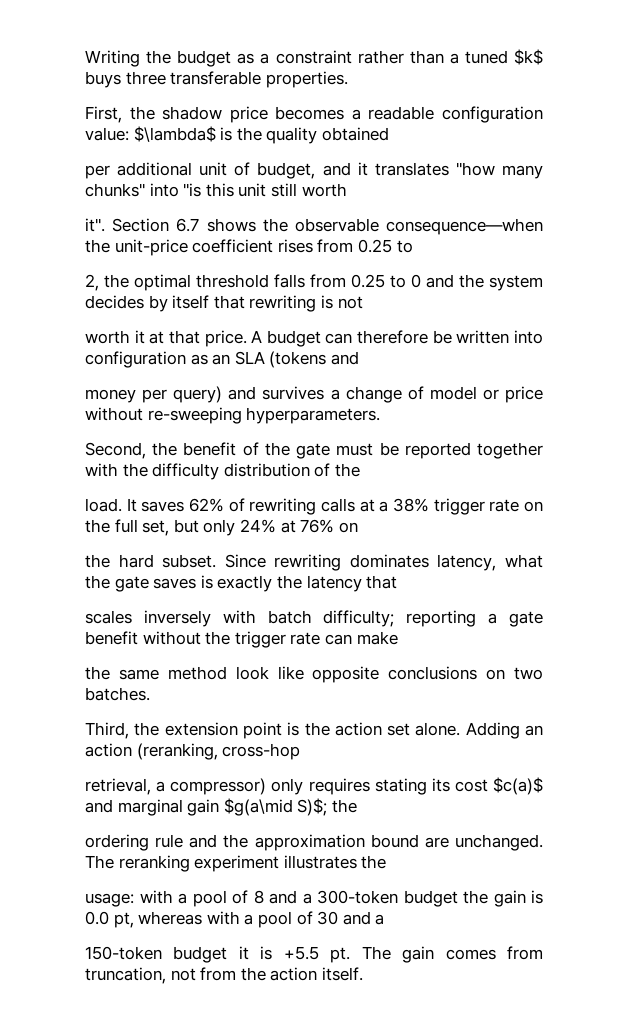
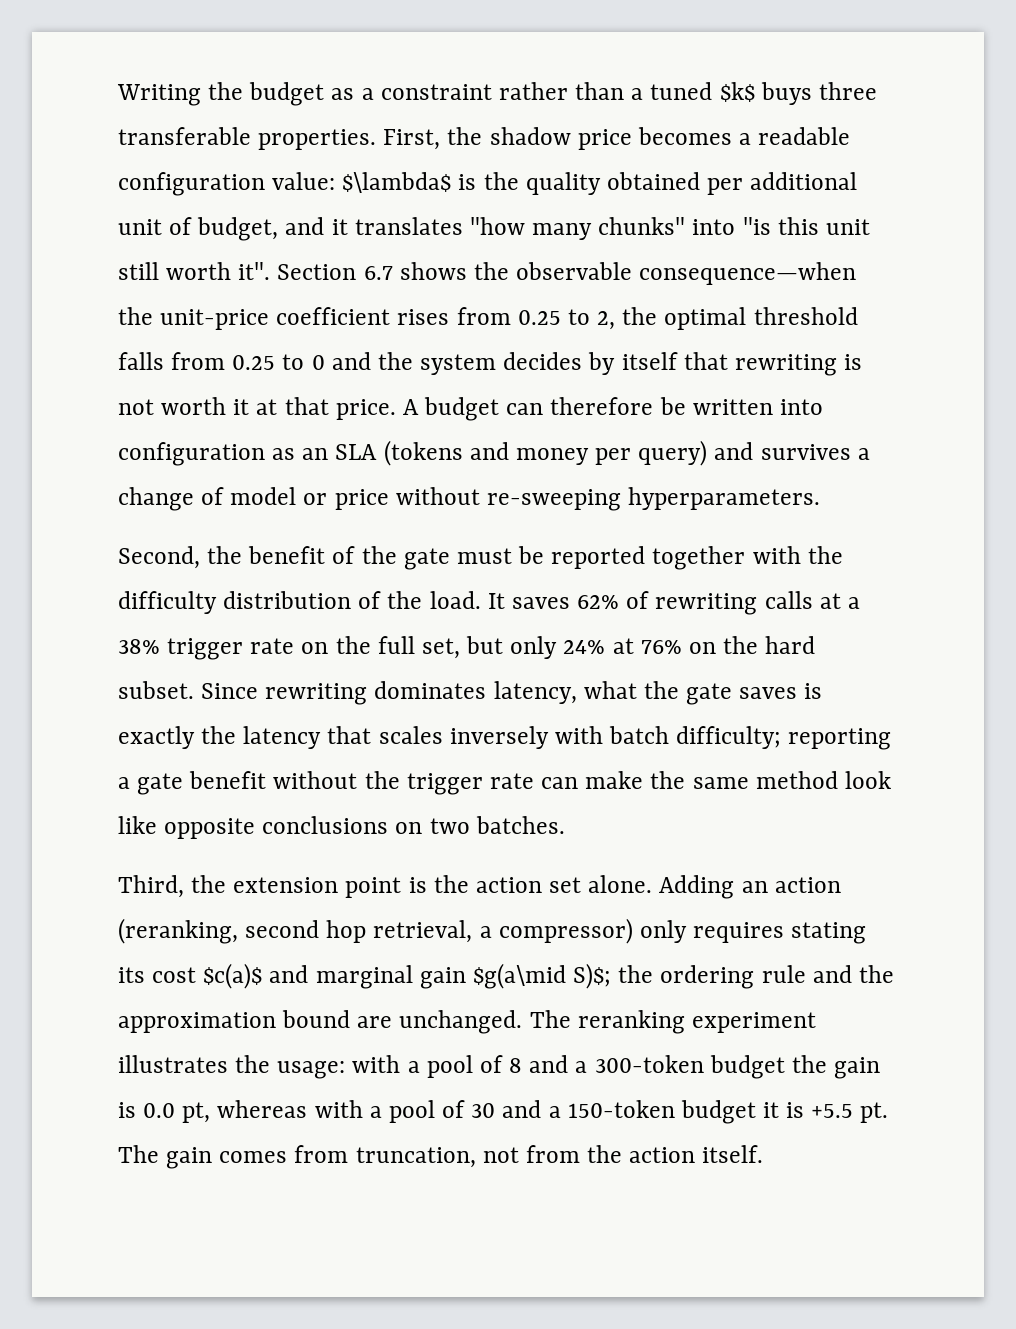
- Writing the budget as a constraint rather than a tuned $k$ buys three transferable properties.
- First, the shadow price becomes a readable configuration value: $\lambda$ is the quality obtained
- per additional unit of budget, and it translates "how many chunks" into "is this unit still worth
- it".
+ Writing the budget as a constraint rather than a tuned $k$ buys three transferable properties. First, the shadow price becomes a readable configuration value: $\lambda$ is the quality obtained per additional unit of budget, and it translates "how many chunks" into "is this unit still worth it".
- Section 6.7 shows the observable consequence—when the unit-price coefficient rises from 0.25 to
- 2, the optimal threshold falls from 0.25 to 0 and the system decides by itself that rewriting is not
- worth it at that price.
+ Section 6.7 shows the observable consequence—when the unit-price coefficient rises from 0.25 to 2, the optimal threshold falls from 0.25 to 0 and the system decides by itself that rewriting is not worth it at that price.
- A budget can therefore be written into configuration as an SLA (tokens and
- money per query) and survives a change of model or price without re-sweeping hyperparameters.
+ A budget can therefore be written into configuration as an SLA (tokens and money per query) and survives a change of model or price without re-sweeping hyperparameters.
- Second, the benefit of the gate must be reported together with the difficulty distribution of the
- load.
+ Second, the benefit of the gate must be reported together with the difficulty distribution of the load.
- It saves 62% of rewriting calls at a 38% trigger rate on the full set, but only 24% at 76% on
- the hard subset.
+ It saves 62% of rewriting calls at a 38% trigger rate on the full set, but only 24% at 76% on the hard subset.
- Since rewriting dominates latency, what the gate saves is exactly the latency that
- scales inversely with batch difficulty; reporting a gate benefit without the trigger rate can make
- the same method look like opposite conclusions on two batches.
+ Since rewriting dominates latency, what the gate saves is exactly the latency that scales inversely with batch difficulty; reporting a gate benefit without the trigger rate can make the same method look like opposite conclusions on two batches.
- Adding an action (reranking, cross-hop
- retrieval, a compressor) only requires stating its cost $c(a)$ and marginal gain $g(a\mid S)$; the
- ordering rule and the approximation bound are unchanged.
+ Adding an action (reranking, second hop retrieval, a compressor) only requires stating its cost $c(a)$ and marginal gain $g(a\mid S)$; the ordering rule and the approximation bound are unchanged.
- The reranking experiment illustrates the
- usage: with a pool of 8 and a 300-token budget the gain is 0.0 pt, whereas with a pool of 30 and a
- 150-token budget it is +5.5 pt.
+ The reranking experiment illustrates the usage: with a pool of 8 and a 300-token budget the gain is 0.0 pt, whereas with a pool of 30 and a 150-token budget it is +5.5 pt.

